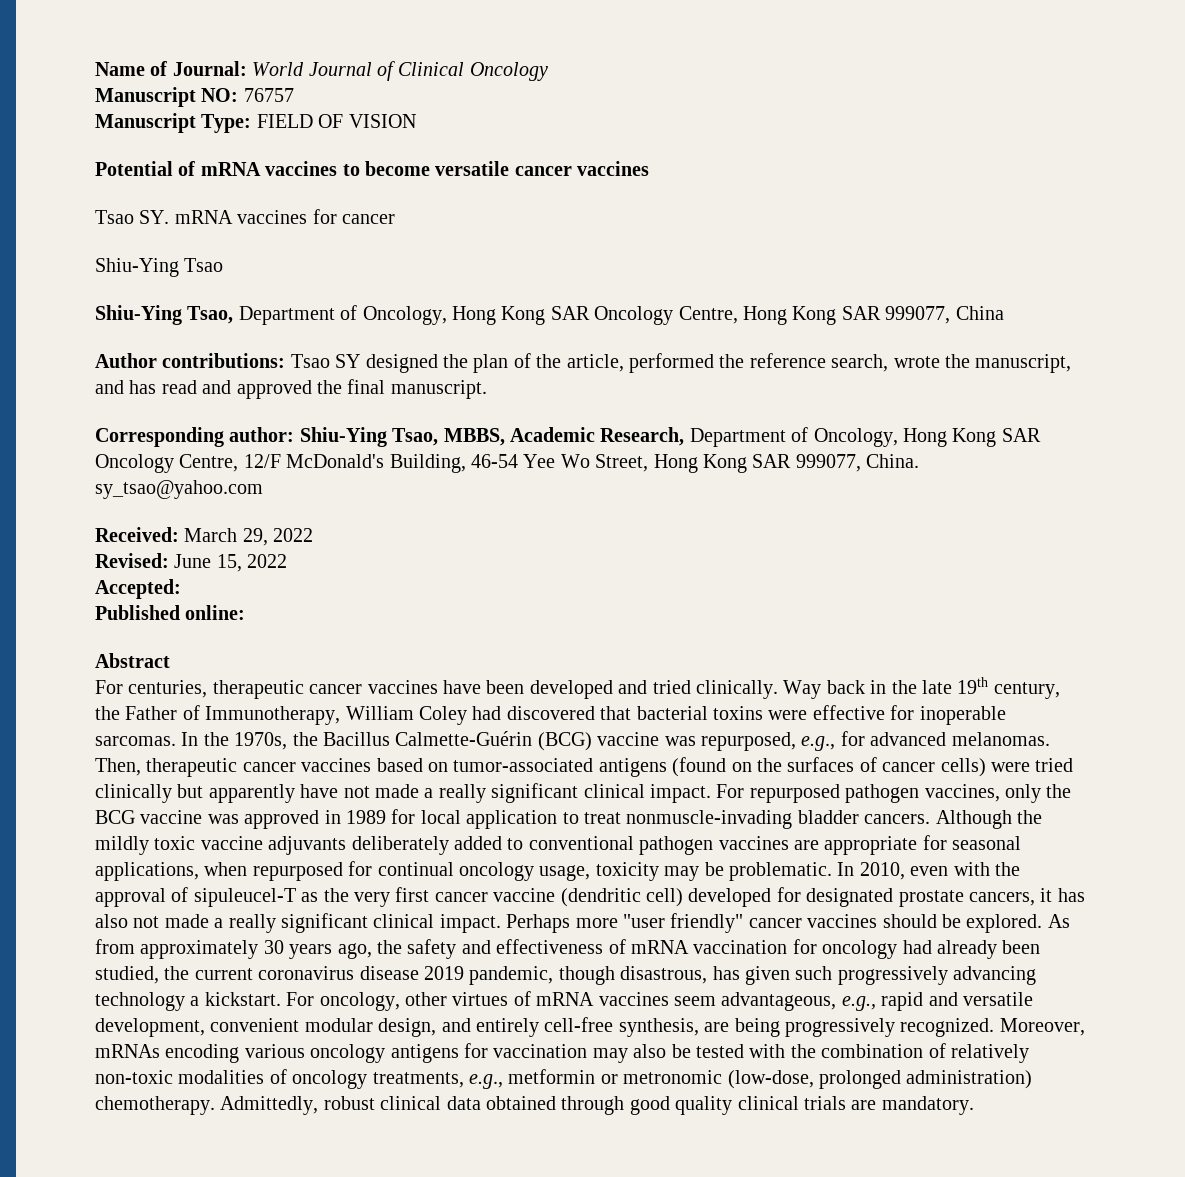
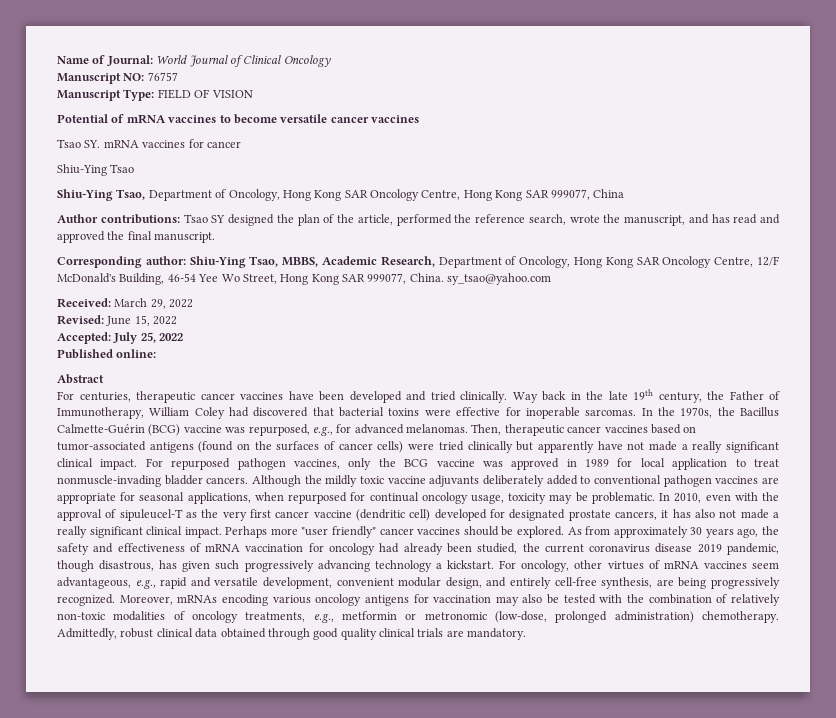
- Accepted:
+ Accepted: July 25, 2022

